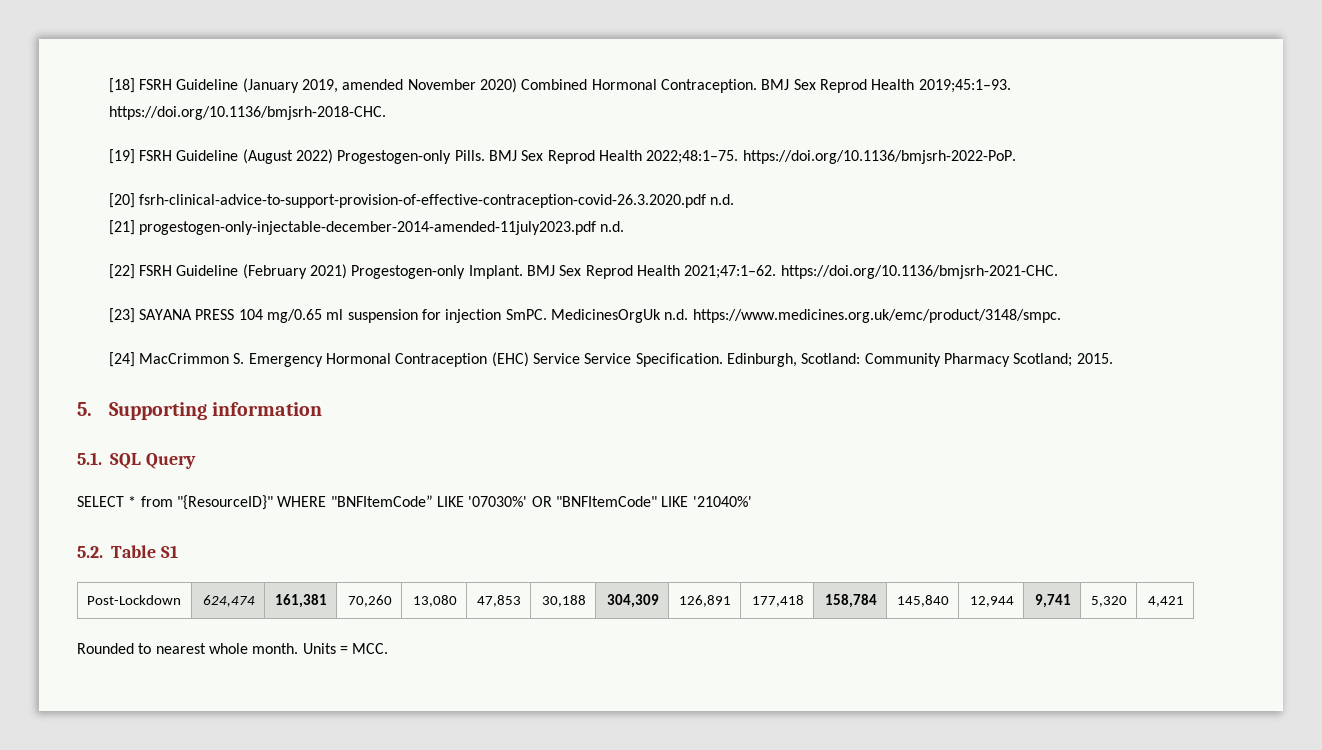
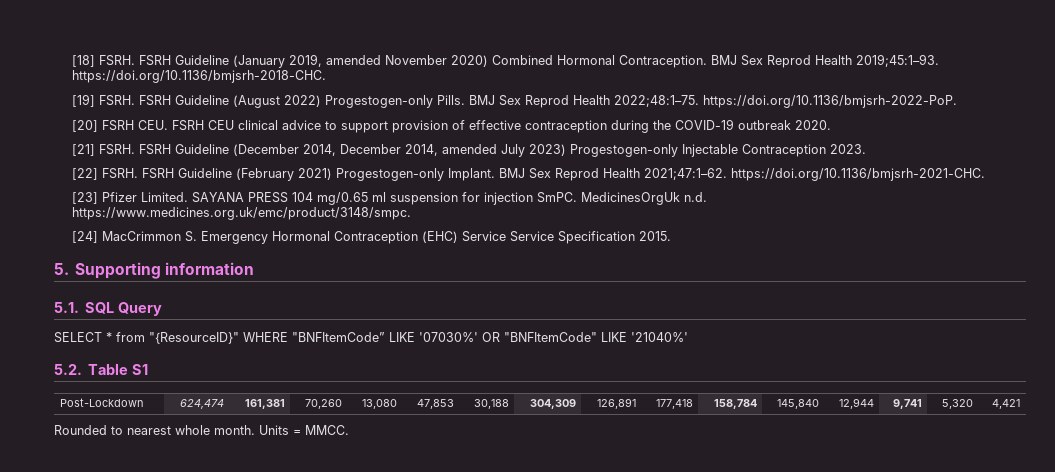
- [18] FSRH Guideline (January 2019, amended November 2020) Combined Hormonal Contraception.
+ [18] FSRH. FSRH Guideline (January 2019, amended November 2020) Combined Hormonal Contraception.
- [19] FSRH Guideline (August 2022) Progestogen-only Pills.
+ [19] FSRH. FSRH Guideline (August 2022) Progestogen-only Pills.
- [20] fsrh-clinical-advice-to-support-provision-of-effective-contraception-covid-26.3.2020.pdf n.d.
- [21] progestogen-only-injectable-december-2014-amended-11july2023.pdf n.d.
+ [20] FSRH CEU. FSRH CEU clinical advice to support provision of effective contraception during the COVID-19 outbreak 2020.
+ [21] FSRH. FSRH Guideline (December 2014, December 2014, amended July 2023) Progestogen-only Injectable Contraception 2023.
- [22] FSRH Guideline (February 2021) Progestogen-only Implant.
+ [22] FSRH. FSRH Guideline (February 2021) Progestogen-only Implant.
- [23] SAYANA PRESS 104 mg/0.65 ml suspension for injection SmPC.
+ [23] Pfizer Limited. SAYANA PRESS 104 mg/0.65 ml suspension for injection SmPC.
- [24] MacCrimmon S. Emergency Hormonal Contraception (EHC) Service Service Specification. Edinburgh, Scotland: Community Pharmacy Scotland; 2015.
+ [24] MacCrimmon S. Emergency Hormonal Contraception (EHC) Service Service Specification 2015.
- Units = MCC.
+ Units = MMCC.

